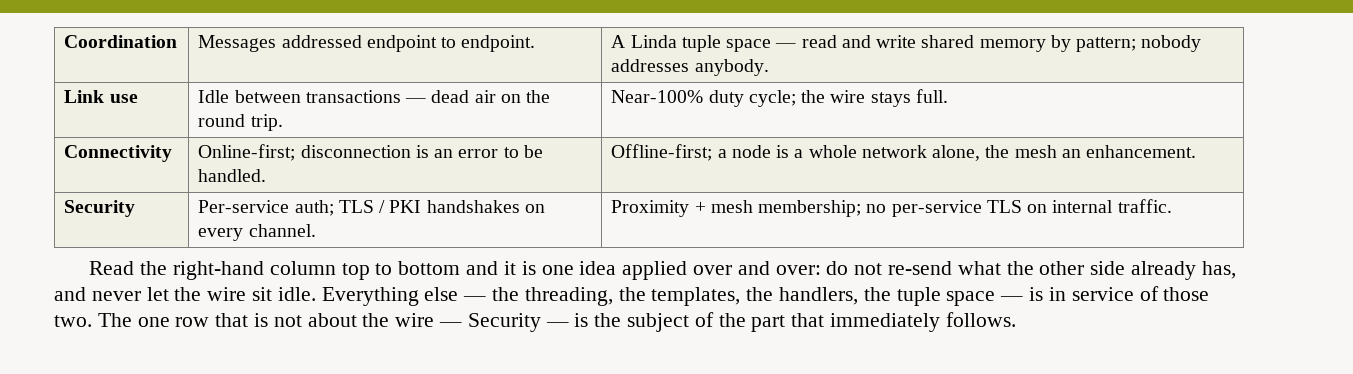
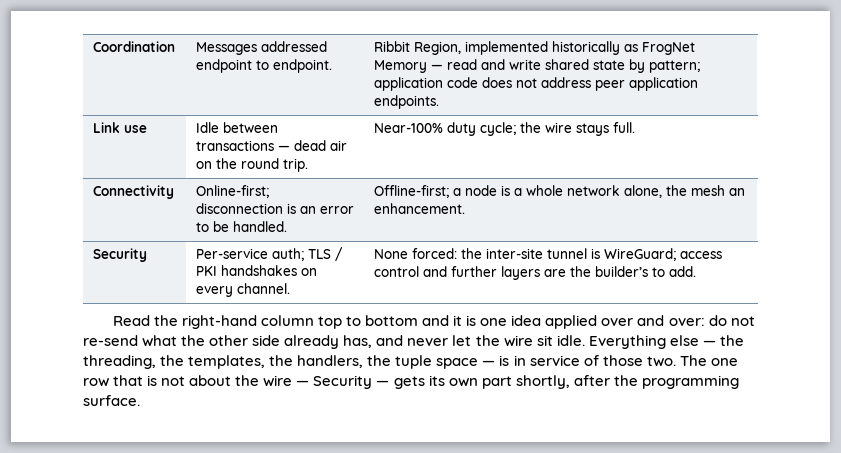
- Coordination | Messages addressed endpoint to endpoint. | A Linda tuple space — read and write shared memory by pattern; nobody addresses anybody.
+ Coordination | Messages addressed endpoint to endpoint. | Ribbit Region, implemented historically as FrogNet Memory — read and write shared state by pattern; application code does not address peer application endpoints.
- Security | Per-service auth; TLS / PKI handshakes on every channel. | Proximity + mesh membership; no per-service TLS on internal traffic.
+ Security | Per-service auth; TLS / PKI handshakes on every channel. | None forced: the inter-site tunnel is WireGuard; access control and further layers are the builder’s to add.
- The one row that is not about the wire — Security — is the subject of the part that immediately follows.
+ The one row that is not about the wire — Security — gets its own part shortly, after the programming surface.

